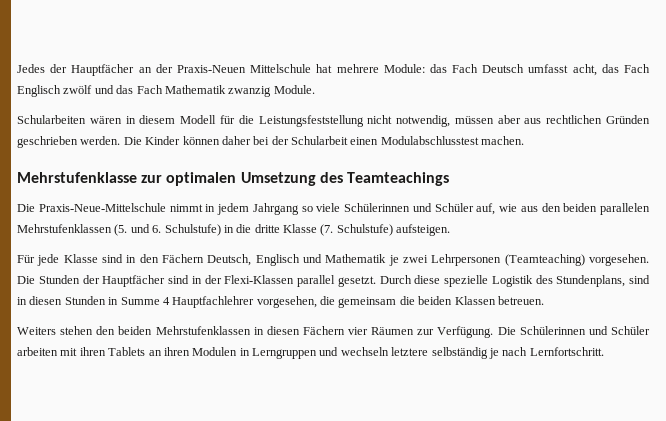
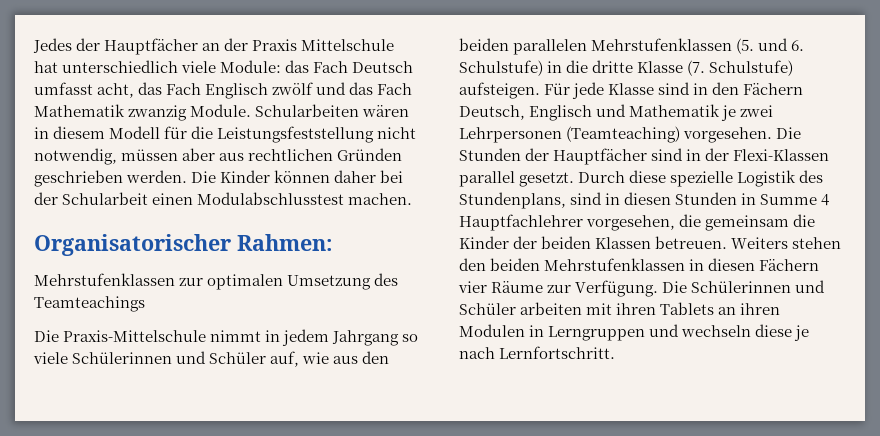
- Jedes der Hauptfächer an der Praxis-Neuen Mittelschule hat mehrere Module: das Fach Deutsch umfasst acht, das Fach Englisch zwölf und das Fach Mathematik zwanzig Module.
- Schularbeiten wären in diesem Modell für die Leistungsfeststellung nicht notwendig, müssen aber aus rechtlichen Gründen geschrieben werden.
+ Jedes der Hauptfächer an der Praxis Mittelschule hat unterschiedlich viele Module: das Fach Deutsch umfasst acht, das Fach Englisch zwölf und das Fach Mathematik zwanzig Module. Schularbeiten wären in diesem Modell für die Leistungsfeststellung nicht notwendig, müssen aber aus rechtlichen Gründen geschrieben werden.
- Mehrstufenklasse zur optimalen Umsetzung des Teamteachings
+ Organisatorischer Rahmen:
+ Mehrstufenklassen zur optimalen Umsetzung des Teamteachings
- Die Praxis-Neue-Mittelschule nimmt in jedem Jahrgang so viele Schülerinnen und Schüler auf, wie aus den beiden parallelen Mehrstufenklassen (5. und 6. Schulstufe) in die dritte Klasse (7. Schulstufe) aufsteigen.
- Für jede Klasse sind in den Fächern Deutsch, Englisch und Mathematik je zwei Lehrpersonen (Teamteaching) vorgesehen.
+ Die Praxis-Mittelschule nimmt in jedem Jahrgang so viele Schülerinnen und Schüler auf, wie aus den beiden parallelen Mehrstufenklassen (5. und 6. Schulstufe) in die dritte Klasse (7. Schulstufe) aufsteigen. Für jede Klasse sind in den Fächern Deutsch, Englisch und Mathematik je zwei Lehrpersonen (Teamteaching) vorgesehen.
- Durch diese spezielle Logistik des Stundenplans, sind in diesen Stunden in Summe 4 Hauptfachlehrer vorgesehen, die gemeinsam die beiden Klassen betreuen.
- Weiters stehen den beiden Mehrstufenklassen in diesen Fächern vier Räumen zur Verfügung.
+ Durch diese spezielle Logistik des Stundenplans, sind in diesen Stunden in Summe 4 Hauptfachlehrer vorgesehen, die gemeinsam die Kinder der beiden Klassen betreuen. Weiters stehen den beiden Mehrstufenklassen in diesen Fächern vier Räume zur Verfügung.
- Die Schülerinnen und Schüler arbeiten mit ihren Tablets an ihren Modulen in Lerngruppen und wechseln letztere selbständig je nach Lernfortschritt.
+ Die Schülerinnen und Schüler arbeiten mit ihren Tablets an ihren Modulen in Lerngruppen und wechseln diese je nach Lernfortschritt.

